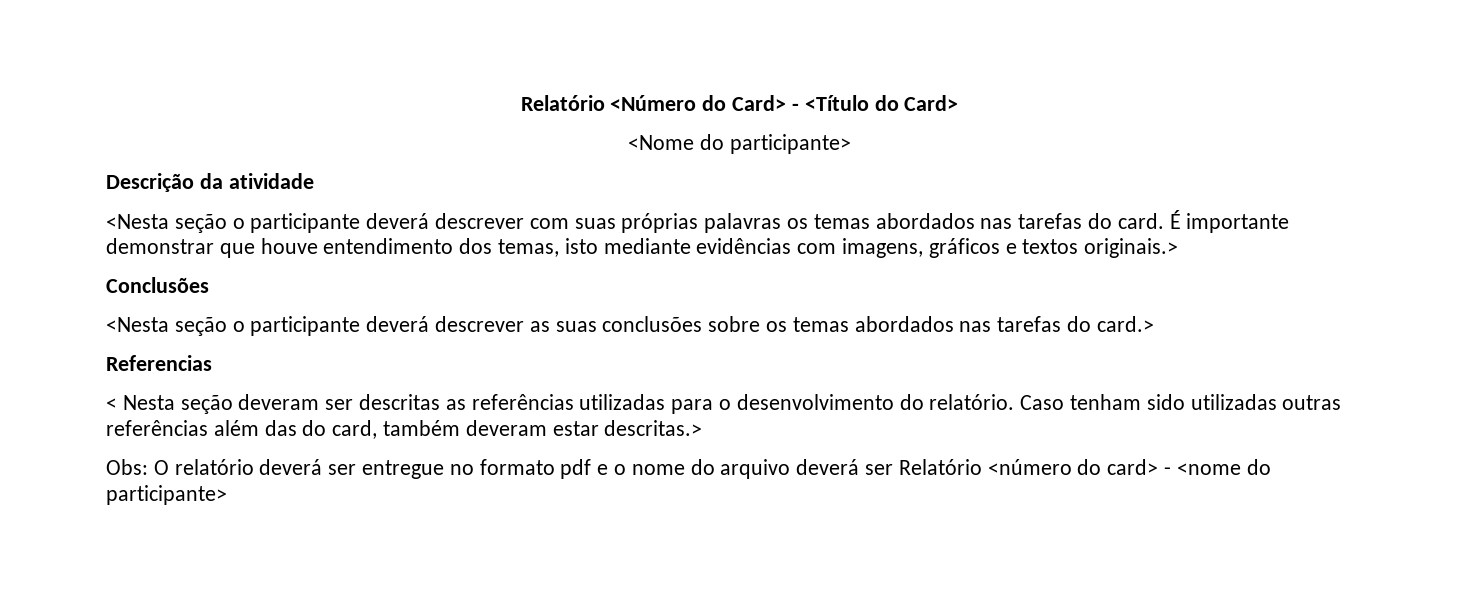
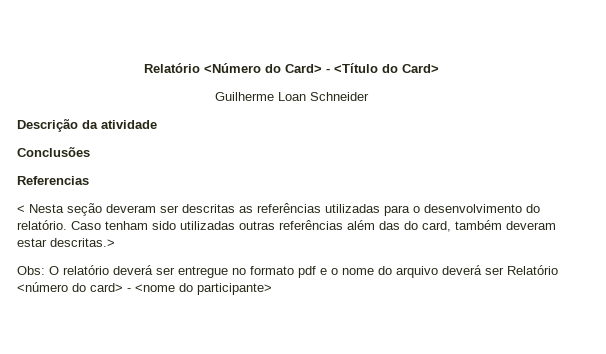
- <Nome do participante>
+ Guilherme Loan Schneider
- <Nesta seção o participante deverá descrever com suas próprias palavras os temas abordados nas tarefas do card. É importante demonstrar que houve entendimento dos temas, isto mediante evidências com imagens, gráficos e textos originais.>
  Conclusões
- <Nesta seção o participante deverá descrever as suas conclusões sobre os temas abordados nas tarefas do card.>

